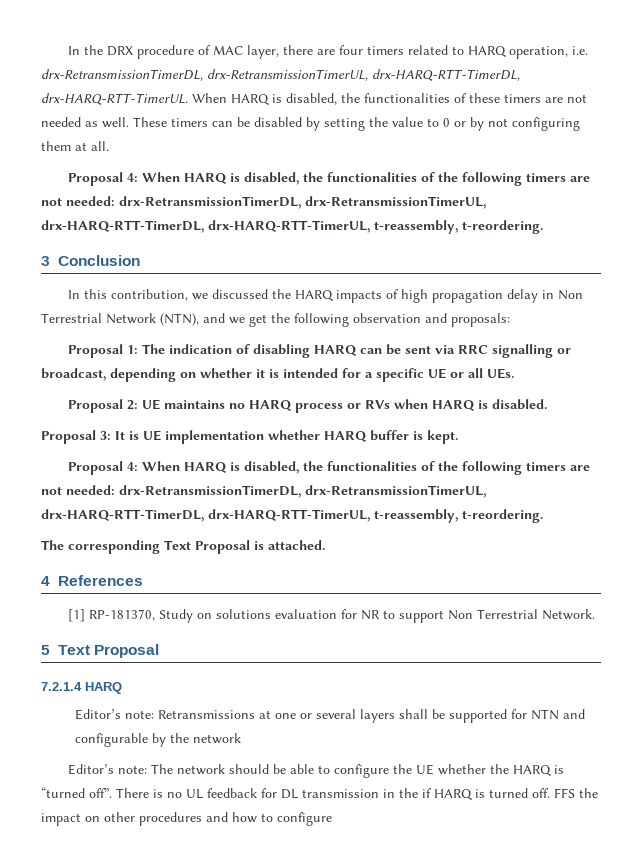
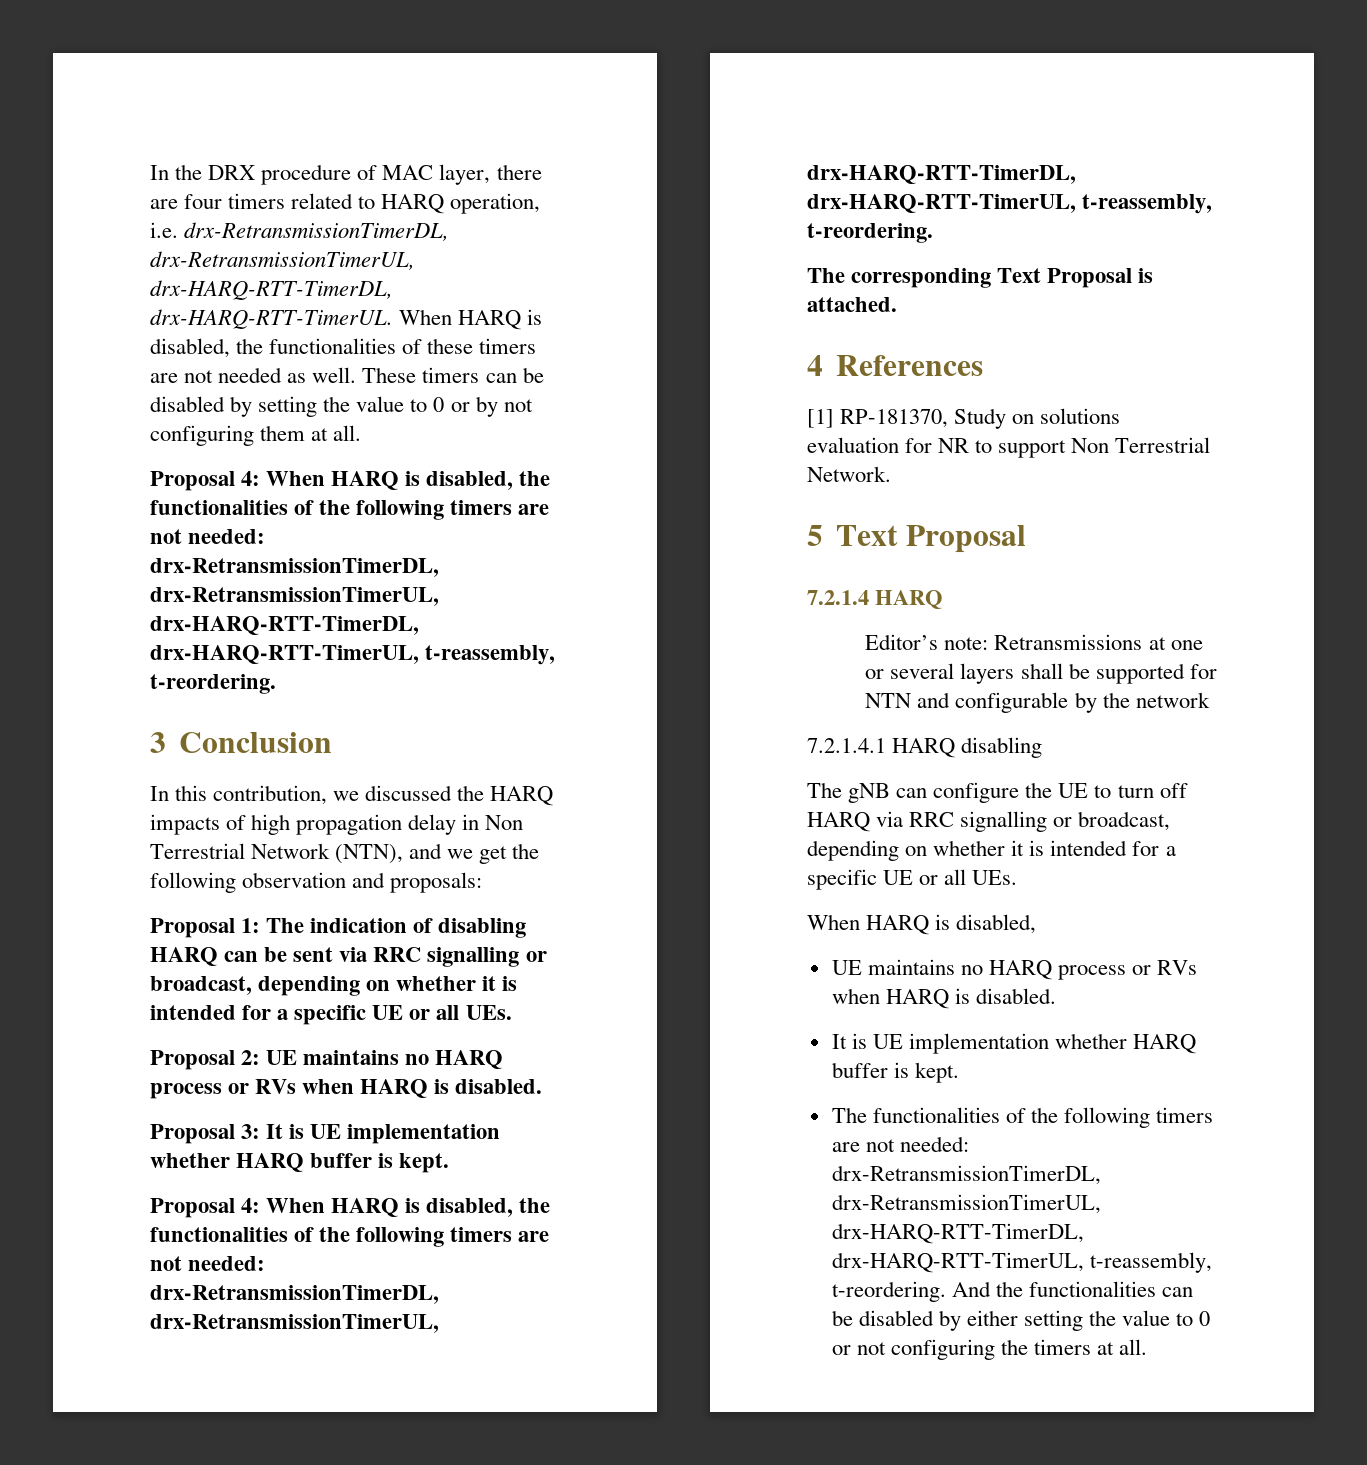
- Editor’s note: The network should be able to configure the UE whether the HARQ is “turned off”. There is no UL feedback for DL transmission in the if HARQ is turned off. FFS the impact on other procedures and how to configure
+ 7.2.1.4.1 HARQ disabling
+ The gNB can configure the UE to turn off HARQ via RRC signalling or broadcast, depending on whether it is intended for a specific UE or all UEs.
+ When HARQ is disabled,
+ UE maintains no HARQ process or RVs when HARQ is disabled.
+ It is UE implementation whether HARQ buffer is kept.
+ The functionalities of the following timers are not needed: drx-RetransmissionTimerDL, drx-RetransmissionTimerUL, drx-HARQ-RTT-TimerDL, drx-HARQ-RTT-TimerUL, t-reassembly, t-reordering. And the functionalities can be disabled by either setting the value to 0 or not configuring the timers at all.

